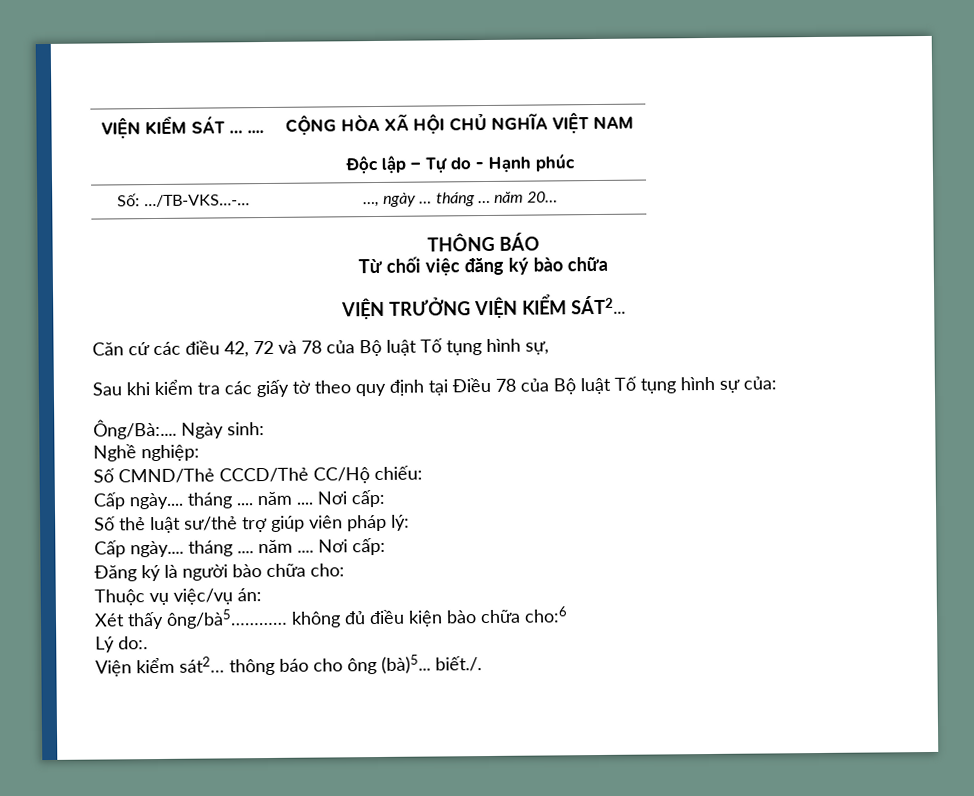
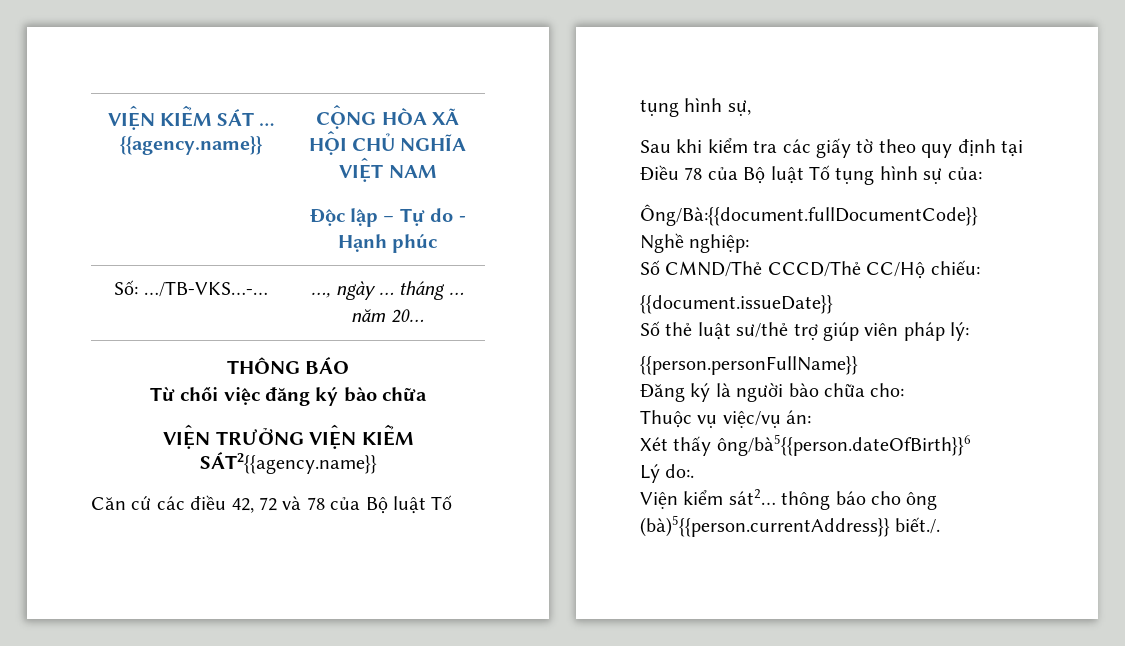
- VIỆN KIỂM SÁT … .... | CỘNG HÒA XÃ HỘI CHỦ NGHĨA VIỆT NAM
+ VIỆN KIỂM SÁT … {{agency.name}} | CỘNG HÒA XÃ HỘI CHỦ NGHĨA VIỆT NAM
- VIỆN TRƯỞNG VIỆN KIỂM SÁT2...
+ VIỆN TRƯỞNG VIỆN KIỂM SÁT2{{agency.name}}
- Ông/Bà:.... Ngày sinh:
+ Ông/Bà:{{document.fullDocumentCode}}
  Số CMND/Thẻ CCCD/Thẻ CC/Hộ chiếu:
- Cấp ngày.... tháng .... năm .... Nơi cấp:
+ {{document.issueDate}}
  Số thẻ luật sư/thẻ trợ giúp viên pháp lý:
- Cấp ngày.... tháng .... năm .... Nơi cấp:
+ {{person.personFullName}}
- Xét thấy ông/bà5………… không đủ điều kiện bào chữa cho:6
+ Xét thấy ông/bà5{{person.dateOfBirth}}6
- Viện kiểm sát2… thông báo cho ông (bà)5... biết./.
+ Viện kiểm sát2… thông báo cho ông (bà)5{{person.currentAddress}} biết./.

